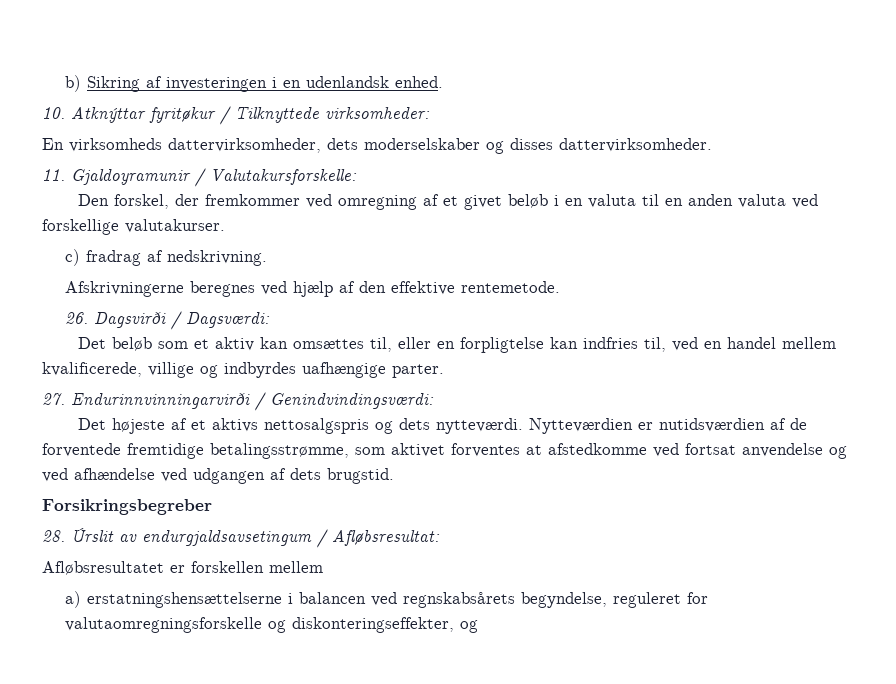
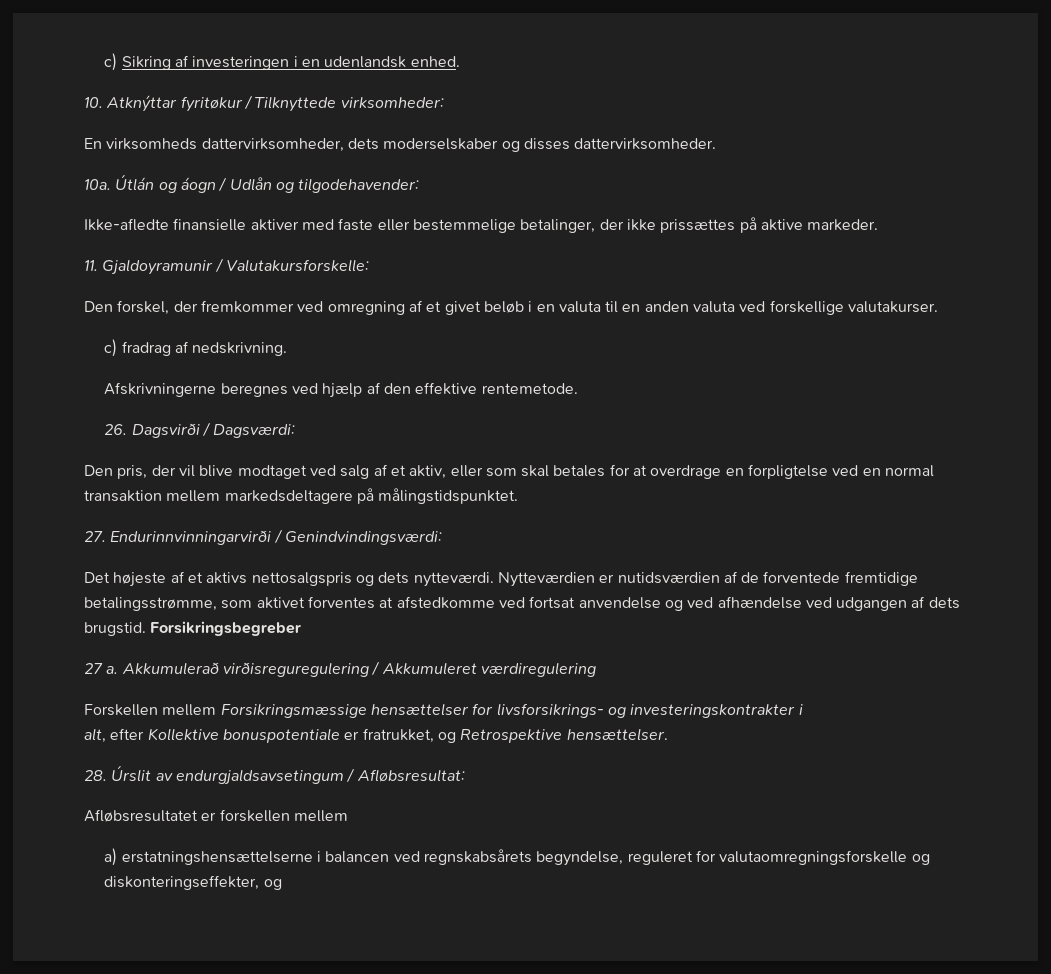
- b) Sikring af investeringen i en udenlandsk enhed.
+ c) Sikring af investeringen i en udenlandsk enhed.
+ 10a. Útlán og áogn / Udlån og tilgodehavender:
+ Ikke-afledte finansielle aktiver med faste eller bestemmelige betalinger, der ikke prissættes på aktive markeder.
- Det beløb som et aktiv kan omsættes til, eller en forpligtelse kan indfries til, ved en handel mellem kvalificerede, villige og indbyrdes uafhængige parter.
+ Den pris, der vil blive modtaget ved salg af et aktiv, eller som skal betales for at overdrage en forpligtelse ved en normal transaktion mellem markedsdeltagere på målingstidspunktet.
- Nytteværdien er nutidsværdien af de forventede fremtidige betalingsstrømme, som aktivet forventes at afstedkomme ved fortsat anvendelse og ved afhændelse ved udgangen af dets brugstid.
- Forsikringsbegreber
+ Nytteværdien er nutidsværdien af de forventede fremtidige betalingsstrømme, som aktivet forventes at afstedkomme ved fortsat anvendelse og ved afhændelse ved udgangen af dets brugstid. Forsikringsbegreber
+ 27 a. Akkumulerað virðisreguregulering / Akkumuleret værdiregulering
+ Forskellen mellem Forsikringsmæssige hensættelser for livsforsikrings- og investeringskontrakter i
+ alt, efter Kollektive bonuspotentiale er fratrukket, og Retrospektive hensættelser.

